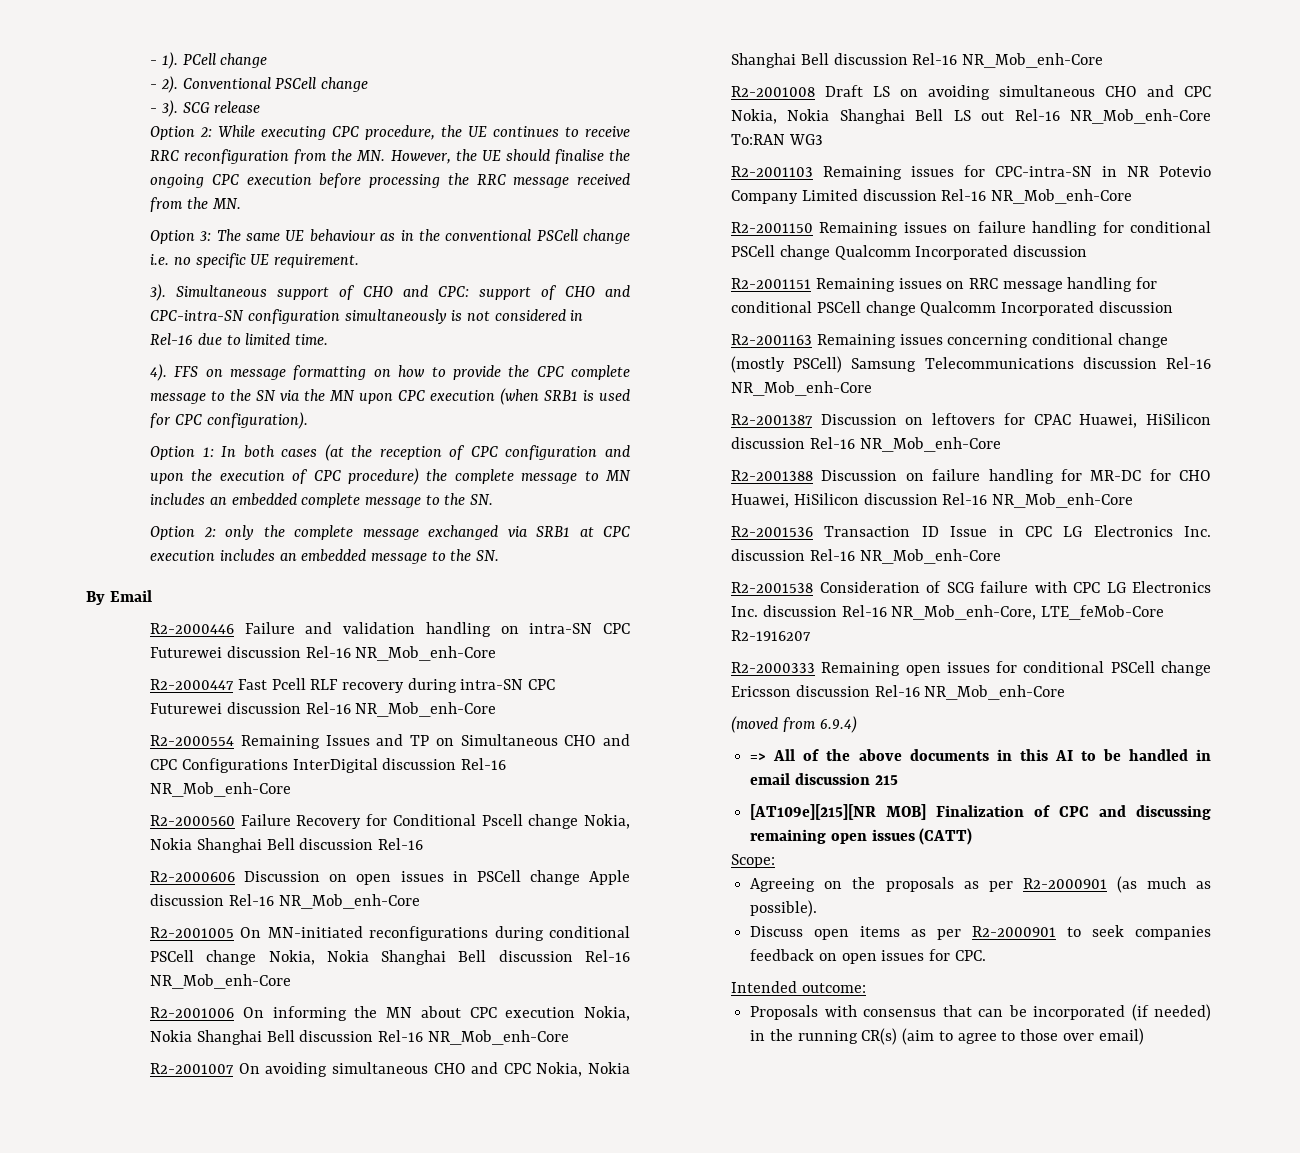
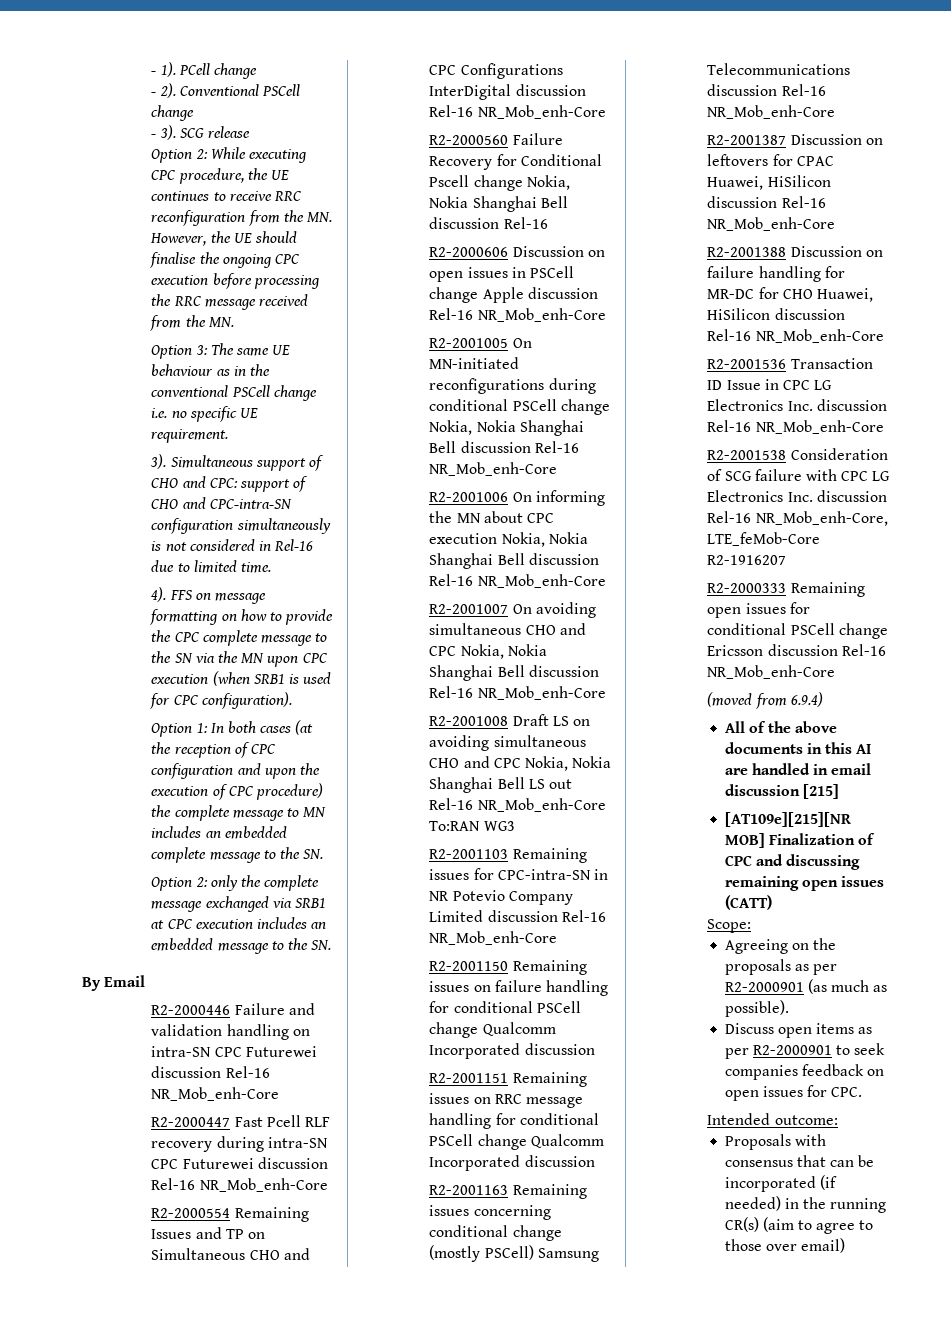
- => All of the above documents in this AI to be handled in email discussion 215
+ All of the above documents in this AI are handled in email discussion [215]

